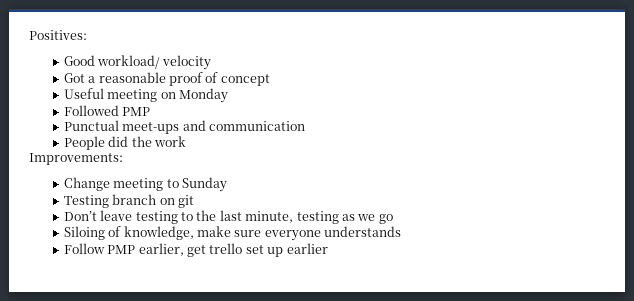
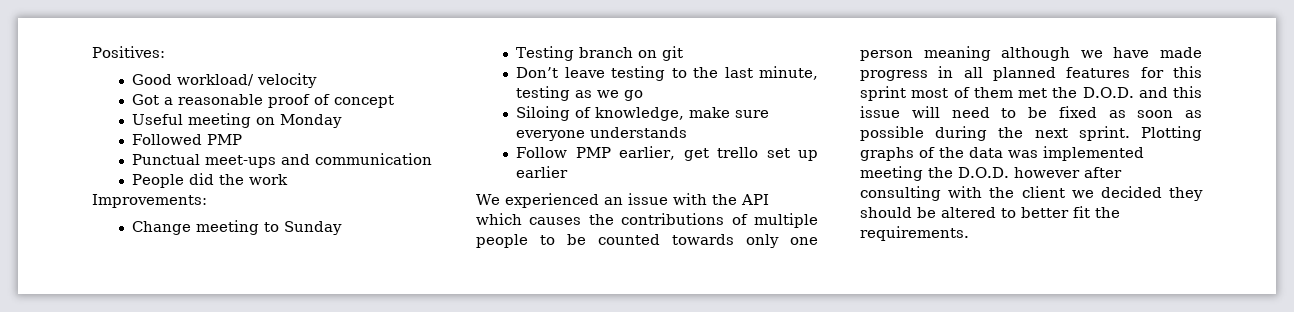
+ We experienced an issue with the API which causes the contributions of multiple people to be counted towards only one person meaning although we have made progress in all planned features for this sprint most of them met the D.O.D. and this issue will need to be fixed as soon as possible during the next sprint. Plotting graphs of the data was implemented meeting the D.O.D. however after consulting with the client we decided they should be altered to better fit the requirements.

